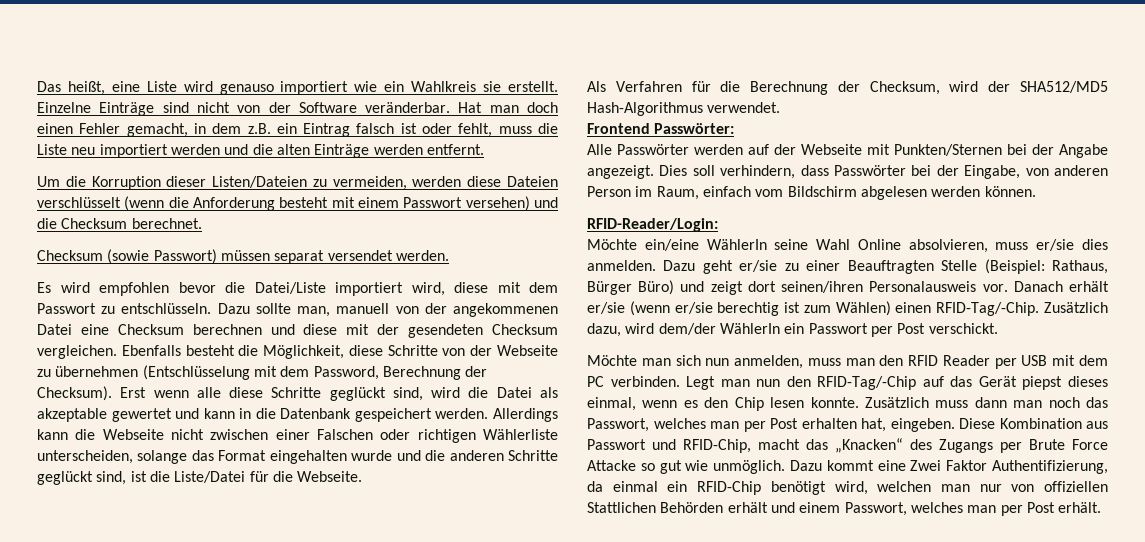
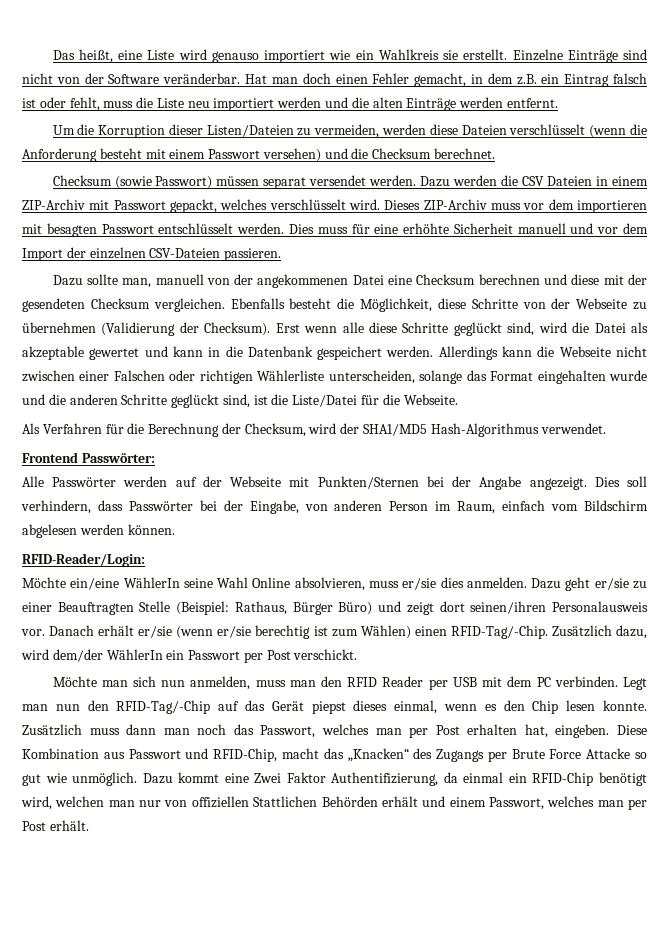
- Checksum (sowie Passwort) müssen separat versendet werden.
- Es wird empfohlen bevor die Datei/Liste importiert wird, diese mit dem Passwort zu entschlüsseln. Dazu sollte man, manuell von der angekommenen Datei eine Checksum berechnen und diese mit der gesendeten Checksum vergleichen.
+ Checksum (sowie Passwort) müssen separat versendet werden. Dazu werden die CSV Dateien in einem ZIP-Archiv mit Passwort gepackt, welches verschlüsselt wird. Dieses ZIP-Archiv muss vor dem importieren mit besagten Passwort entschlüsselt werden. Dies muss für eine erhöhte Sicherheit manuell und vor dem Import der einzelnen CSV-Dateien passieren.
+ Dazu sollte man, manuell von der angekommenen Datei eine Checksum berechnen und diese mit der gesendeten Checksum vergleichen.
- Ebenfalls besteht die Möglichkeit, diese Schritte von der Webseite zu übernehmen (Entschlüsselung mit dem Password, Berechnung der Checksum).
+ Ebenfalls besteht die Möglichkeit, diese Schritte von der Webseite zu übernehmen (Validierung der Checksum).
- Als Verfahren für die Berechnung der Checksum, wird der SHA512/MD5 Hash-Algorithmus verwendet.
+ Als Verfahren für die Berechnung der Checksum, wird der SHA1/MD5 Hash-Algorithmus verwendet.

